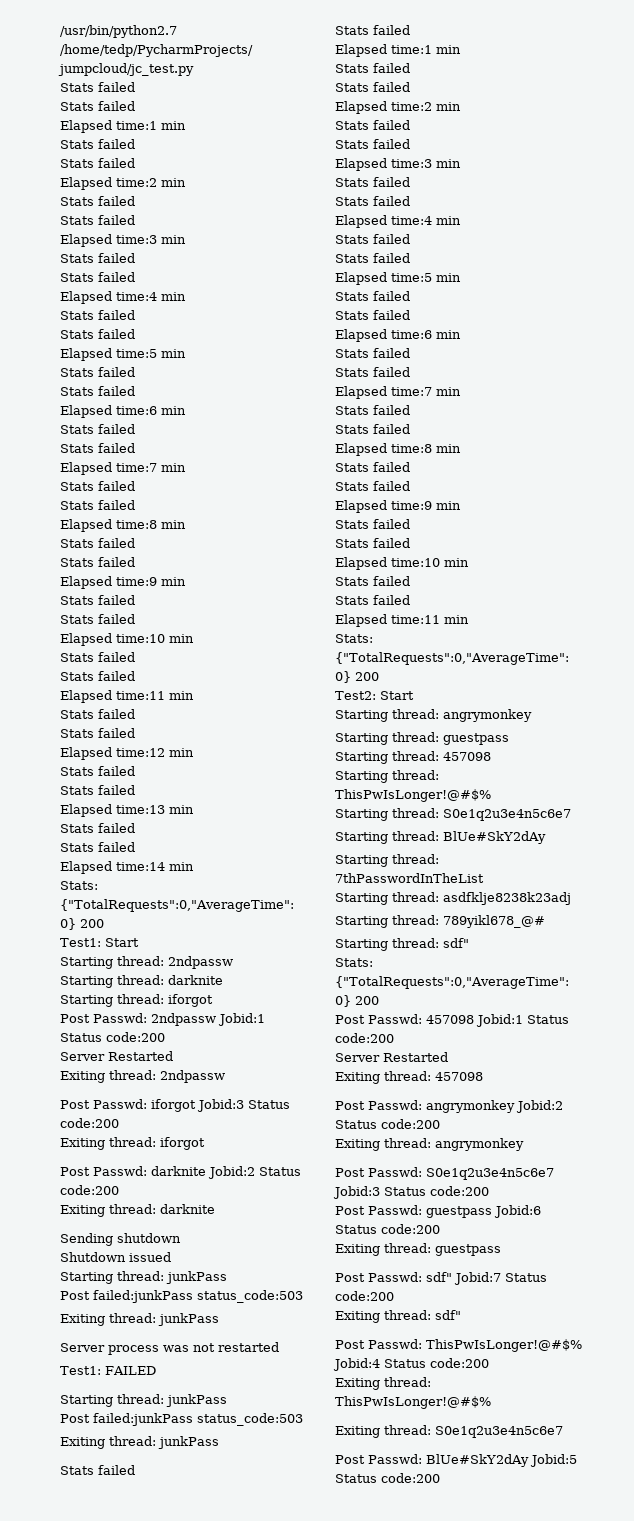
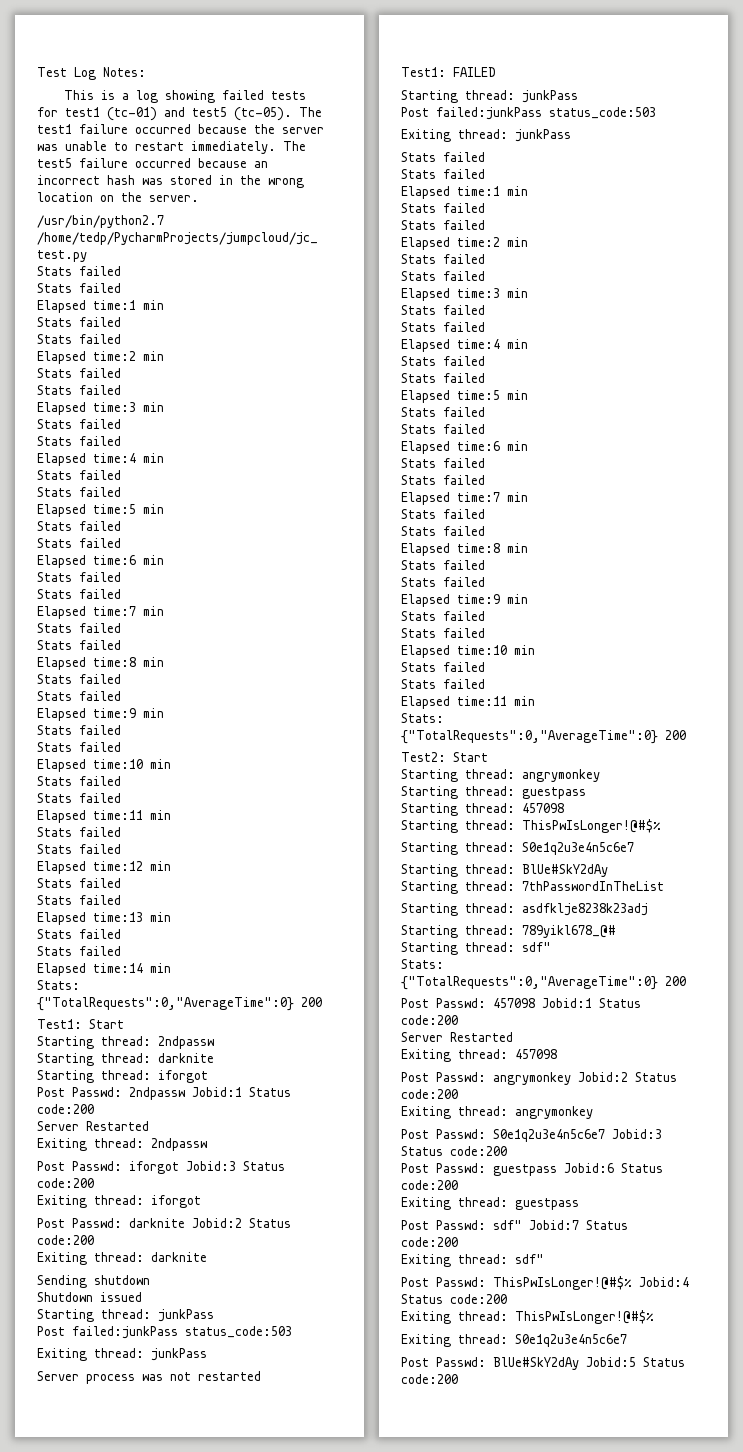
+ Test Log Notes:
+ This is a log showing failed tests for test1 (tc-01) and test5 (tc-05). The test1 failure occurred because the server was unable to restart immediately. The test5 failure occurred because an incorrect hash was stored in the wrong location on the server.

